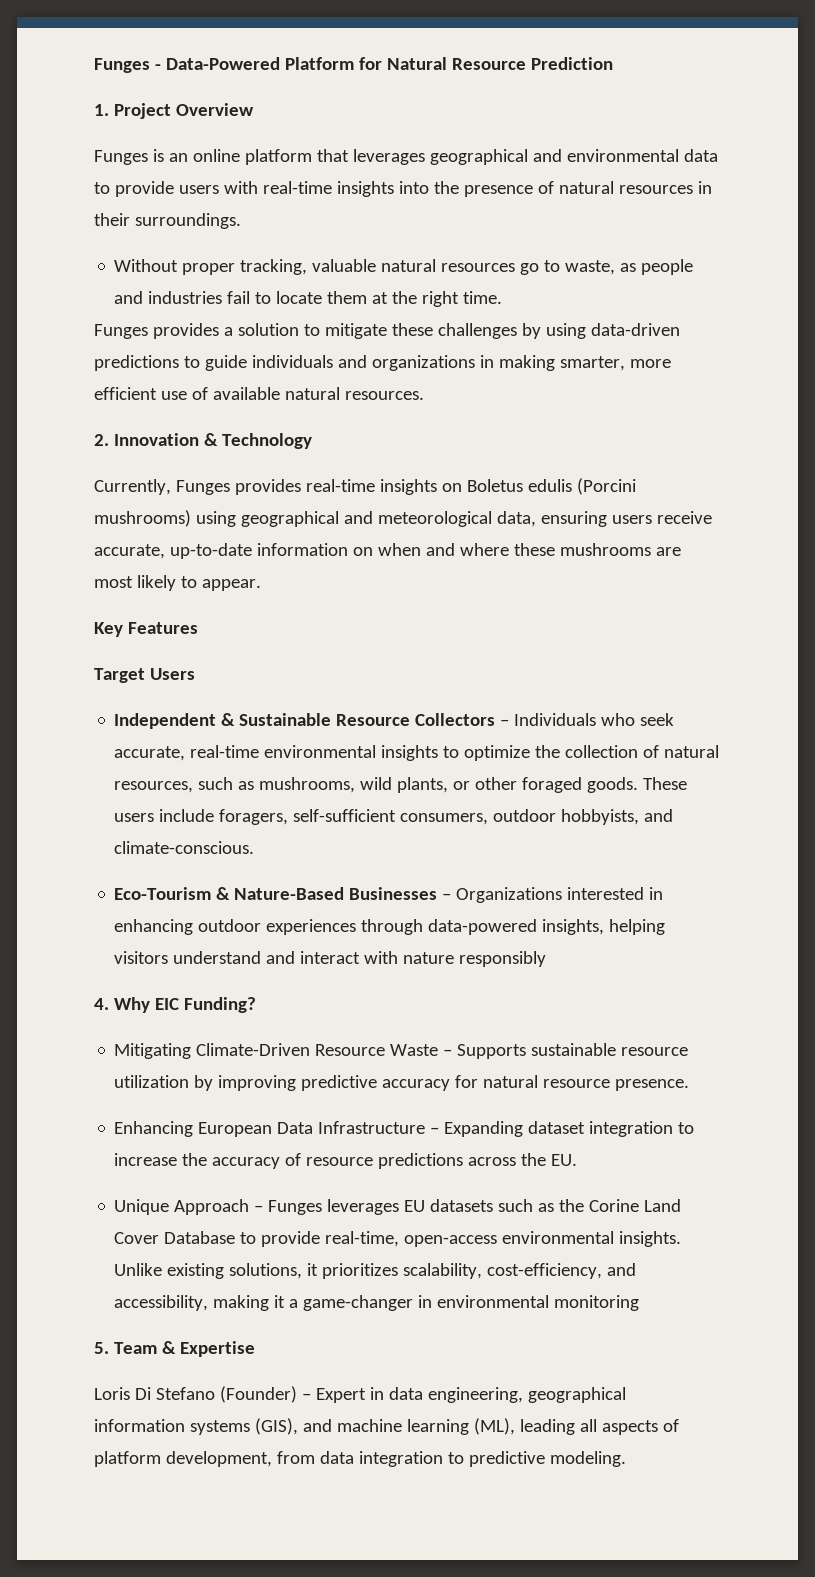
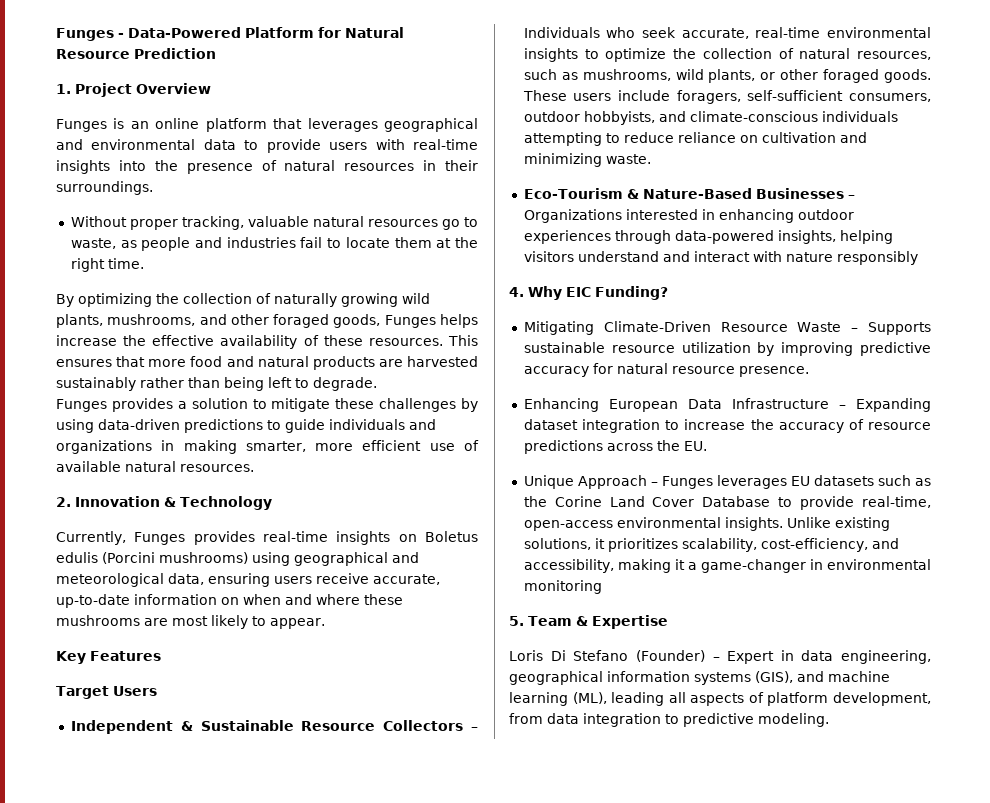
+ By optimizing the collection of naturally growing wild plants, mushrooms, and other foraged goods, Funges helps increase the effective availability of these resources. This ensures that more food and natural products are harvested sustainably rather than being left to degrade.
- These users include foragers, self-sufficient consumers, outdoor hobbyists, and climate-conscious.
+ These users include foragers, self-sufficient consumers, outdoor hobbyists, and climate-conscious individuals attempting to reduce reliance on cultivation and minimizing waste.

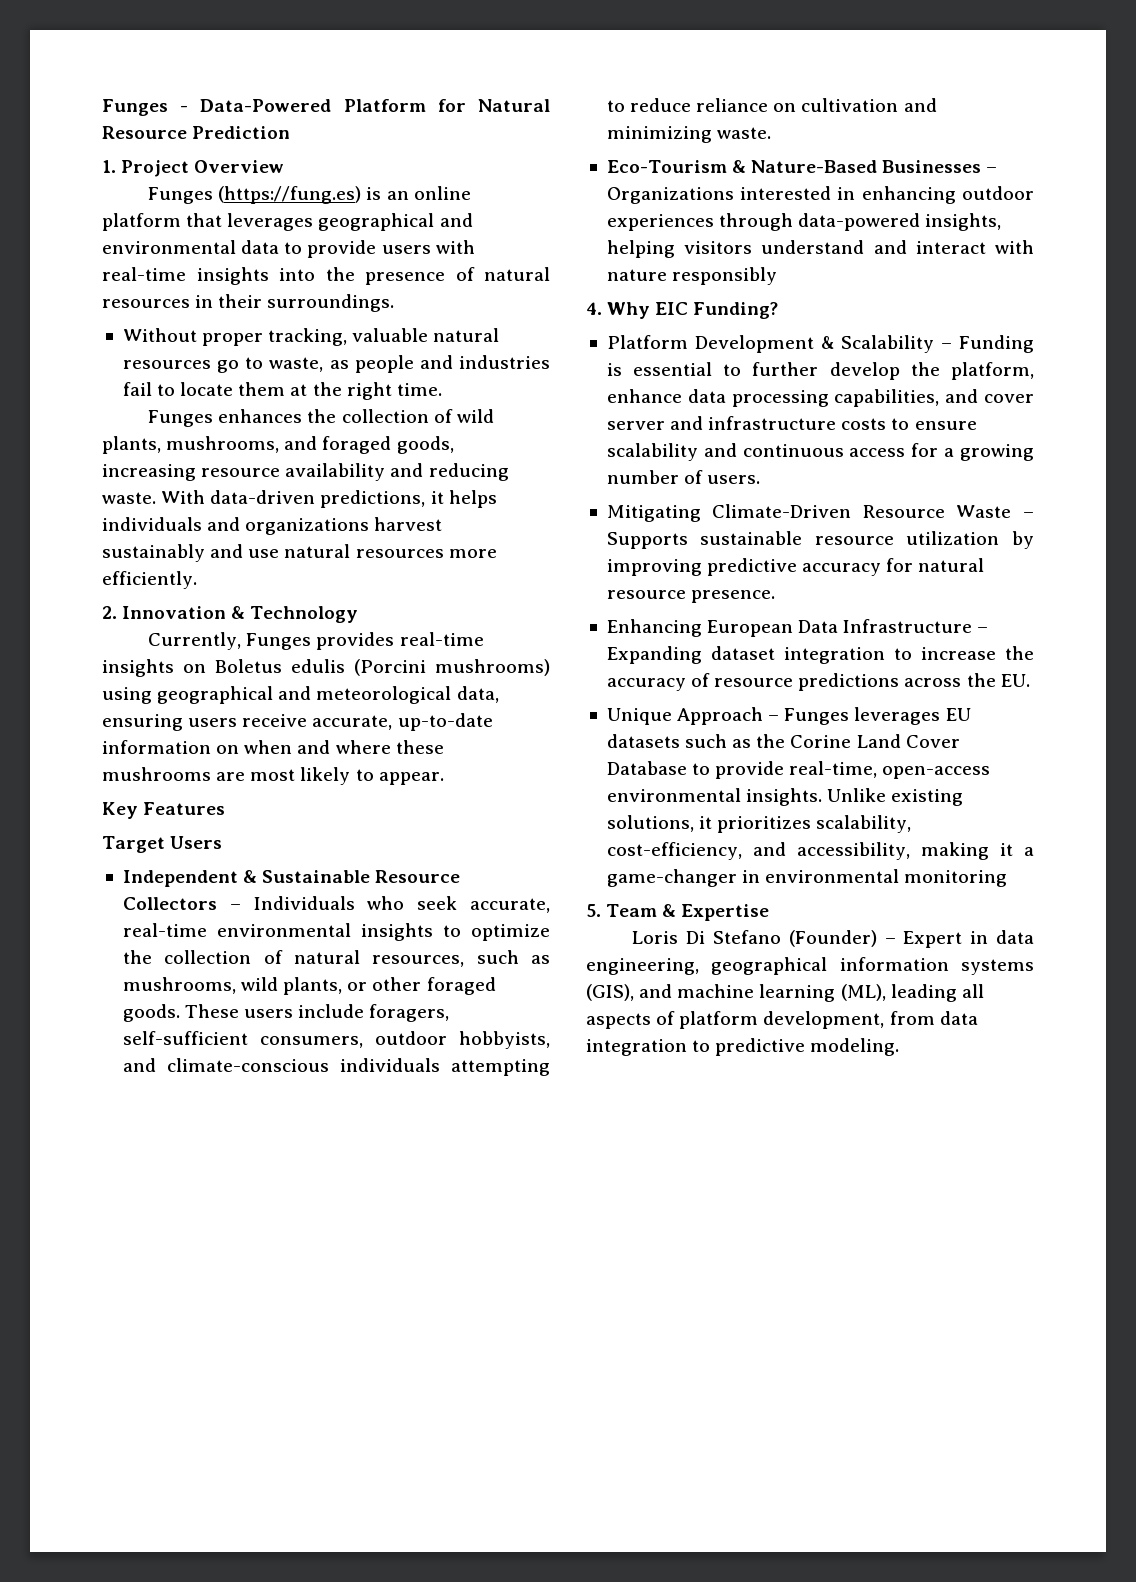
- Funges is an online platform that leverages geographical and environmental data to provide users with real-time insights into the presence of natural resources in their surroundings.
+ Funges (https://fung.es) is an online platform that leverages geographical and environmental data to provide users with real-time insights into the presence of natural resources in their surroundings.
- By optimizing the collection of naturally growing wild plants, mushrooms, and other foraged goods, Funges helps increase the effective availability of these resources. This ensures that more food and natural products are harvested sustainably rather than being left to degrade.
- Funges provides a solution to mitigate these challenges by using data-driven predictions to guide individuals and organizations in making smarter, more efficient use of available natural resources.
+ Funges enhances the collection of wild plants, mushrooms, and foraged goods, increasing resource availability and reducing waste. With data-driven predictions, it helps individuals and organizations harvest sustainably and use natural resources more efficiently.
+ Platform Development & Scalability – Funding is essential to further develop the platform, enhance data processing capabilities, and cover server and infrastructure costs to ensure scalability and continuous access for a growing number of users.

